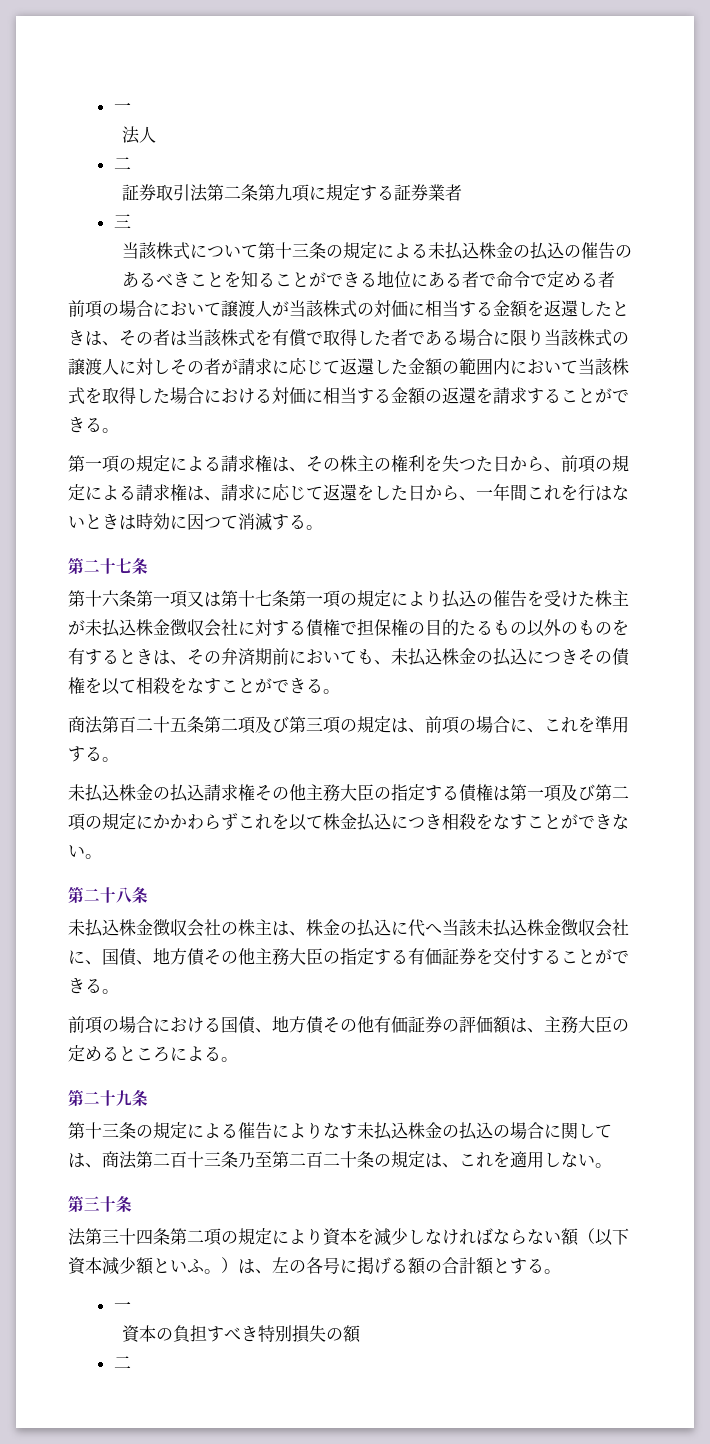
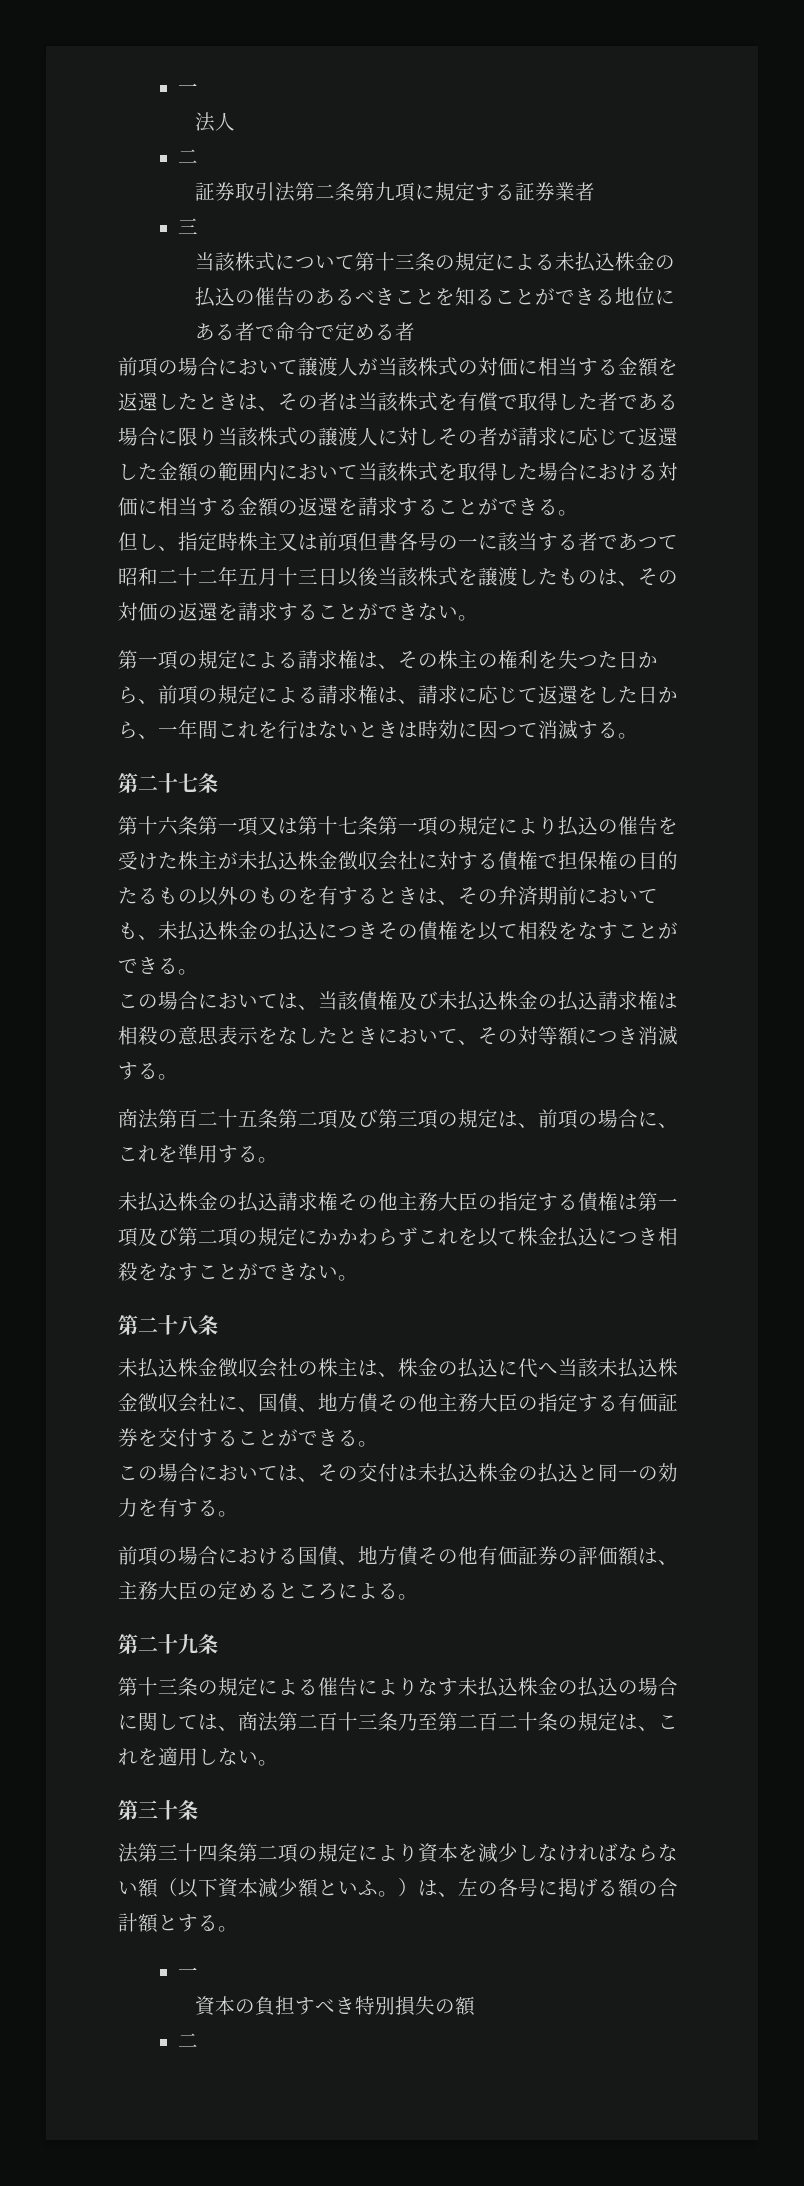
+ 但し、指定時株主又は前項但書各号の一に該当する者であつて昭和二十二年五月十三日以後当該株式を譲渡したものは、その対価の返還を請求することができない。
+ この場合においては、当該債権及び未払込株金の払込請求権は相殺の意思表示をなしたときにおいて、その対等額につき消滅する。
+ この場合においては、その交付は未払込株金の払込と同一の効力を有する。

